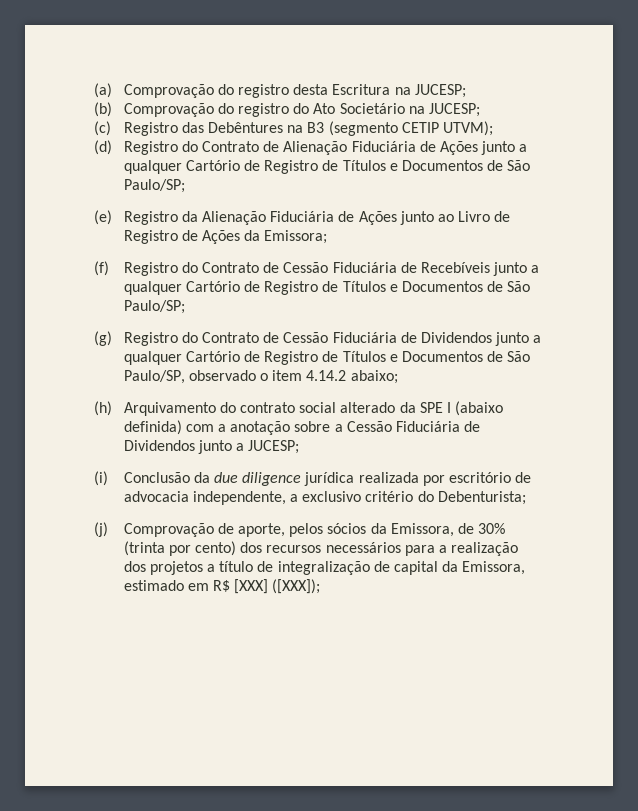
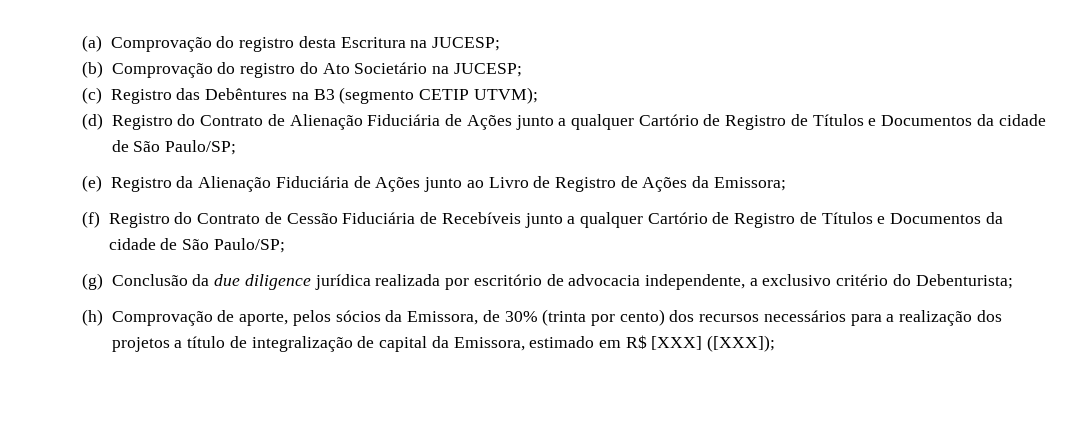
- (d) Registro do Contrato de Alienação Fiduciária de Ações junto a qualquer Cartório de Registro de Títulos e Documentos de São Paulo/SP;
+ (d) Registro do Contrato de Alienação Fiduciária de Ações junto a qualquer Cartório de Registro de Títulos e Documentos da cidade de São Paulo/SP;
- (f) Registro do Contrato de Cessão Fiduciária de Recebíveis junto a qualquer Cartório de Registro de Títulos e Documentos de São Paulo/SP;
+ (f) Registro do Contrato de Cessão Fiduciária de Recebíveis junto a qualquer Cartório de Registro de Títulos e Documentos da cidade de São Paulo/SP;
- (g) Registro do Contrato de Cessão Fiduciária de Dividendos junto a qualquer Cartório de Registro de Títulos e Documentos de São Paulo/SP, observado o item 4.14.2 abaixo;
- (h) Arquivamento do contrato social alterado da SPE I (abaixo definida) com a anotação sobre a Cessão Fiduciária de Dividendos junto a JUCESP;
- (i) Conclusão da due diligence jurídica realizada por escritório de advocacia independente, a exclusivo critério do Debenturista;
+ (g) Conclusão da due diligence jurídica realizada por escritório de advocacia independente, a exclusivo critério do Debenturista;
- (j) Comprovação de aporte, pelos sócios da Emissora, de 30% (trinta por cento) dos recursos necessários para a realização dos projetos a título de integralização de capital da Emissora, estimado em R$ [XXX] ([XXX]);
+ (h) Comprovação de aporte, pelos sócios da Emissora, de 30% (trinta por cento) dos recursos necessários para a realização dos projetos a título de integralização de capital da Emissora, estimado em R$ [XXX] ([XXX]);

